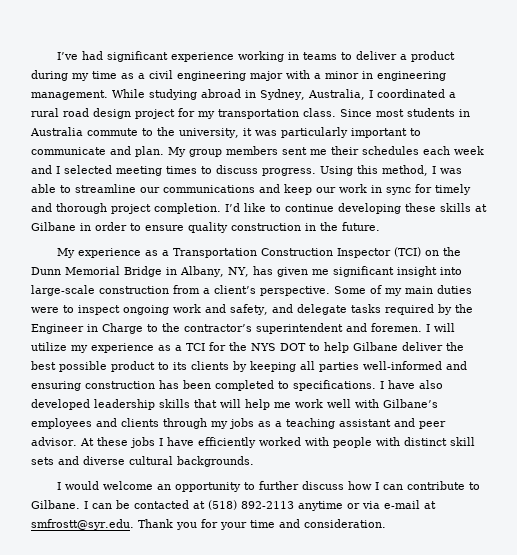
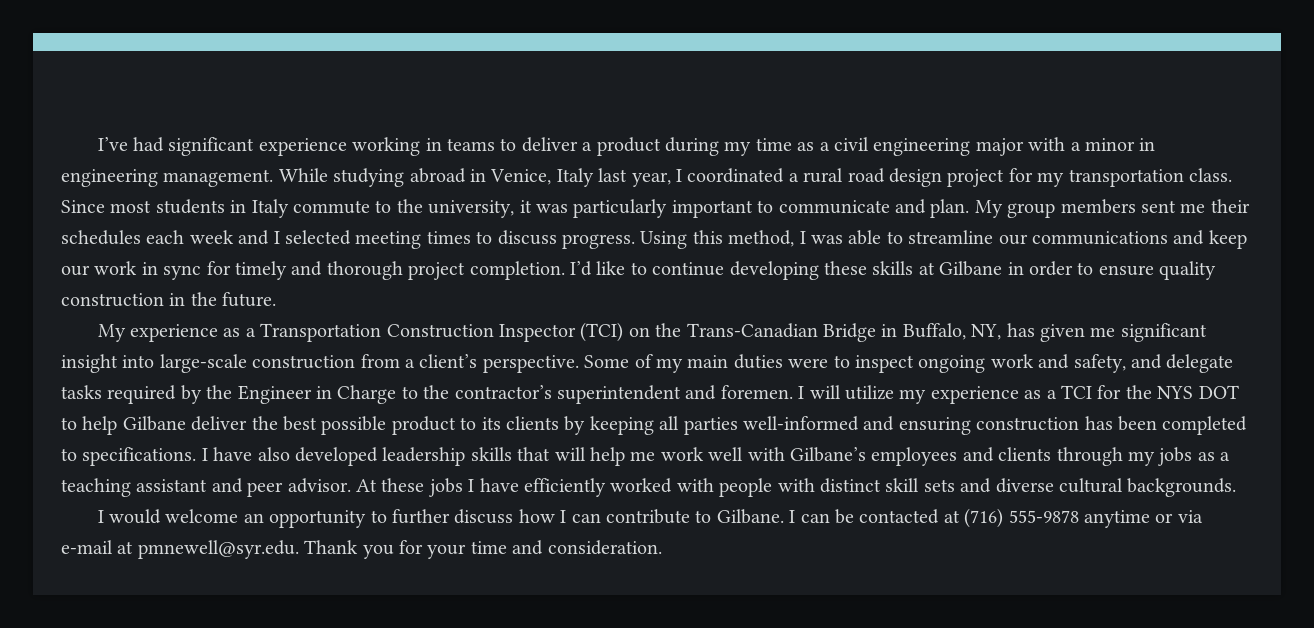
- While studying abroad in Sydney, Australia, I coordinated a rural road design project for my transportation class.
+ While studying abroad in Venice, Italy last year, I coordinated a rural road design project for my transportation class.
- Since most students in Australia commute to the university, it was particularly important to communicate and plan.
+ Since most students in Italy commute to the university, it was particularly important to communicate and plan.
- My experience as a Transportation Construction Inspector (TCI) on the Dunn Memorial Bridge in Albany, NY, has given me significant insight into large-scale construction from a client’s perspective.
+ My experience as a Transportation Construction Inspector (TCI) on the Trans-Canadian Bridge in Buffalo, NY, has given me significant insight into large-scale construction from a client’s perspective.
- I can be contacted at (518) 892-2113 anytime or via e-mail at smfrostt@syr.edu. Thank you for your time and consideration.
+ I can be contacted at (716) 555-9878 anytime or via e-mail at pmnewell@syr.edu. Thank you for your time and consideration.

